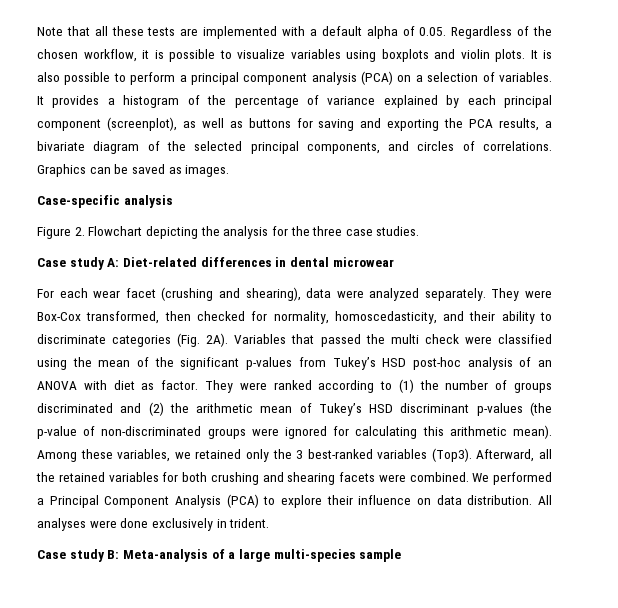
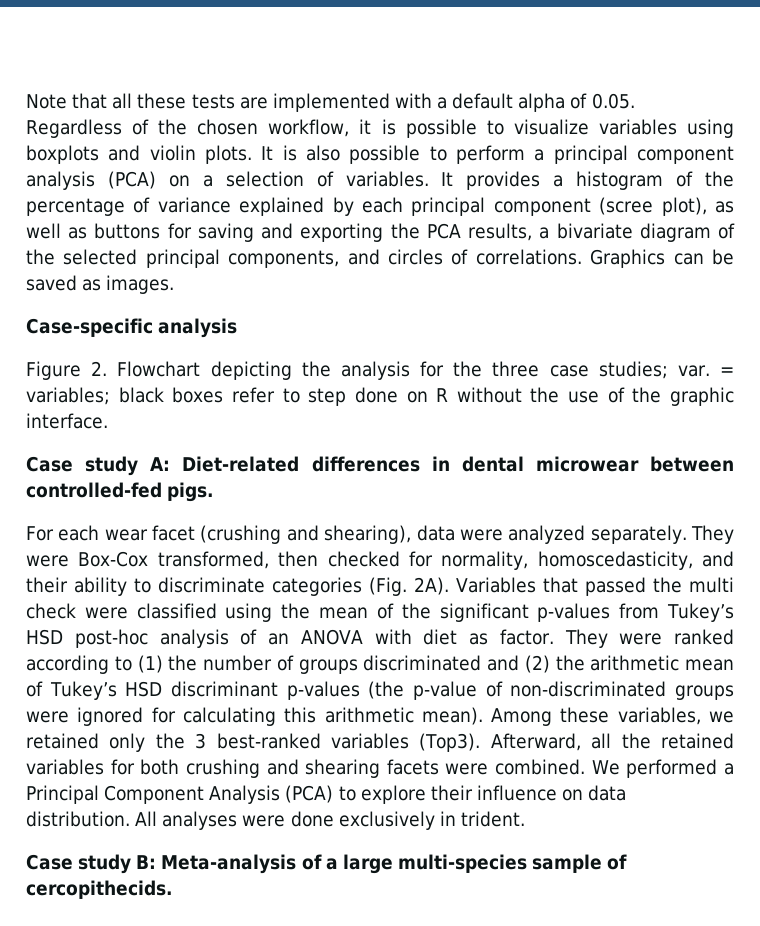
- It provides a histogram of the percentage of variance explained by each principal component (screenplot), as well as buttons for saving and exporting the PCA results, a bivariate diagram of the selected principal components, and circles of correlations.
+ It provides a histogram of the percentage of variance explained by each principal component (scree plot), as well as buttons for saving and exporting the PCA results, a bivariate diagram of the selected principal components, and circles of correlations.
- Figure 2. Flowchart depicting the analysis for the three case studies.
+ Figure 2. Flowchart depicting the analysis for the three case studies; var. = variables; black boxes refer to step done on R without the use of the graphic interface.
- Case study A: Diet-related differences in dental microwear
+ Case study A: Diet-related differences in dental microwear between controlled-fed pigs.
- Case study B: Meta-analysis of a large multi-species sample
+ Case study B: Meta-analysis of a large multi-species sample of cercopithecids.

